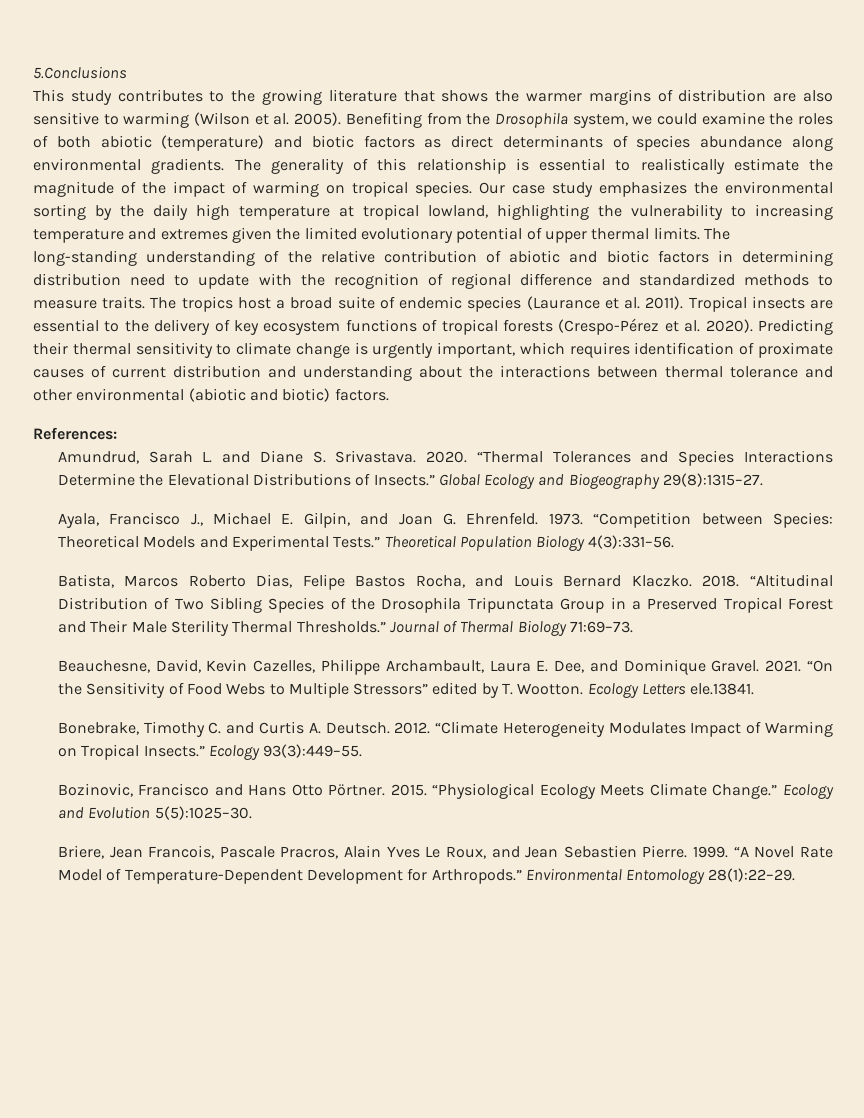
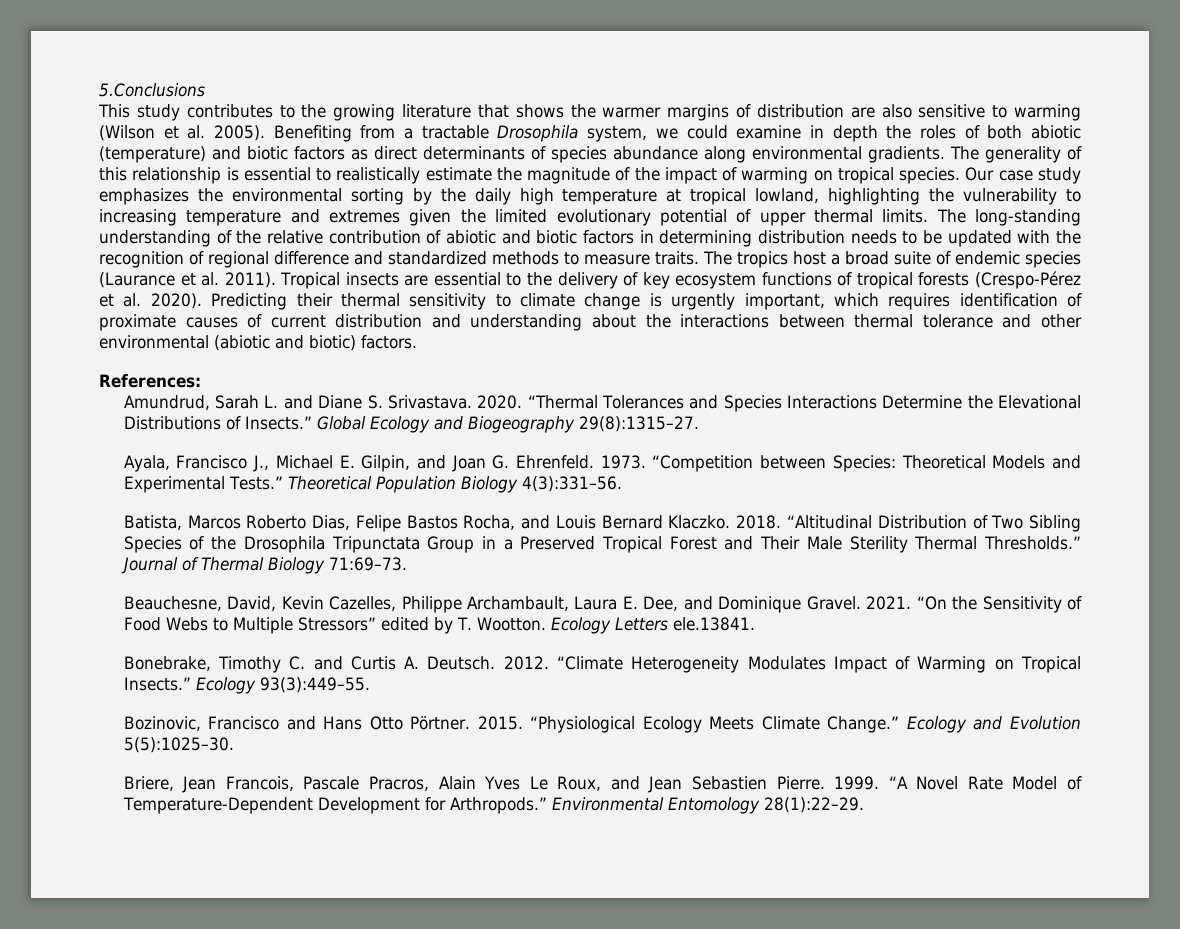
- Benefiting from the Drosophila system, we could examine the roles of both abiotic (temperature) and biotic factors as direct determinants of species abundance along environmental gradients.
+ Benefiting from a tractable Drosophila system, we could examine in depth the roles of both abiotic (temperature) and biotic factors as direct determinants of species abundance along environmental gradients.
- The long-standing understanding of the relative contribution of abiotic and biotic factors in determining distribution need to update with the recognition of regional difference and standardized methods to measure traits.
+ The long-standing understanding of the relative contribution of abiotic and biotic factors in determining distribution needs to be updated with the recognition of regional difference and standardized methods to measure traits.

